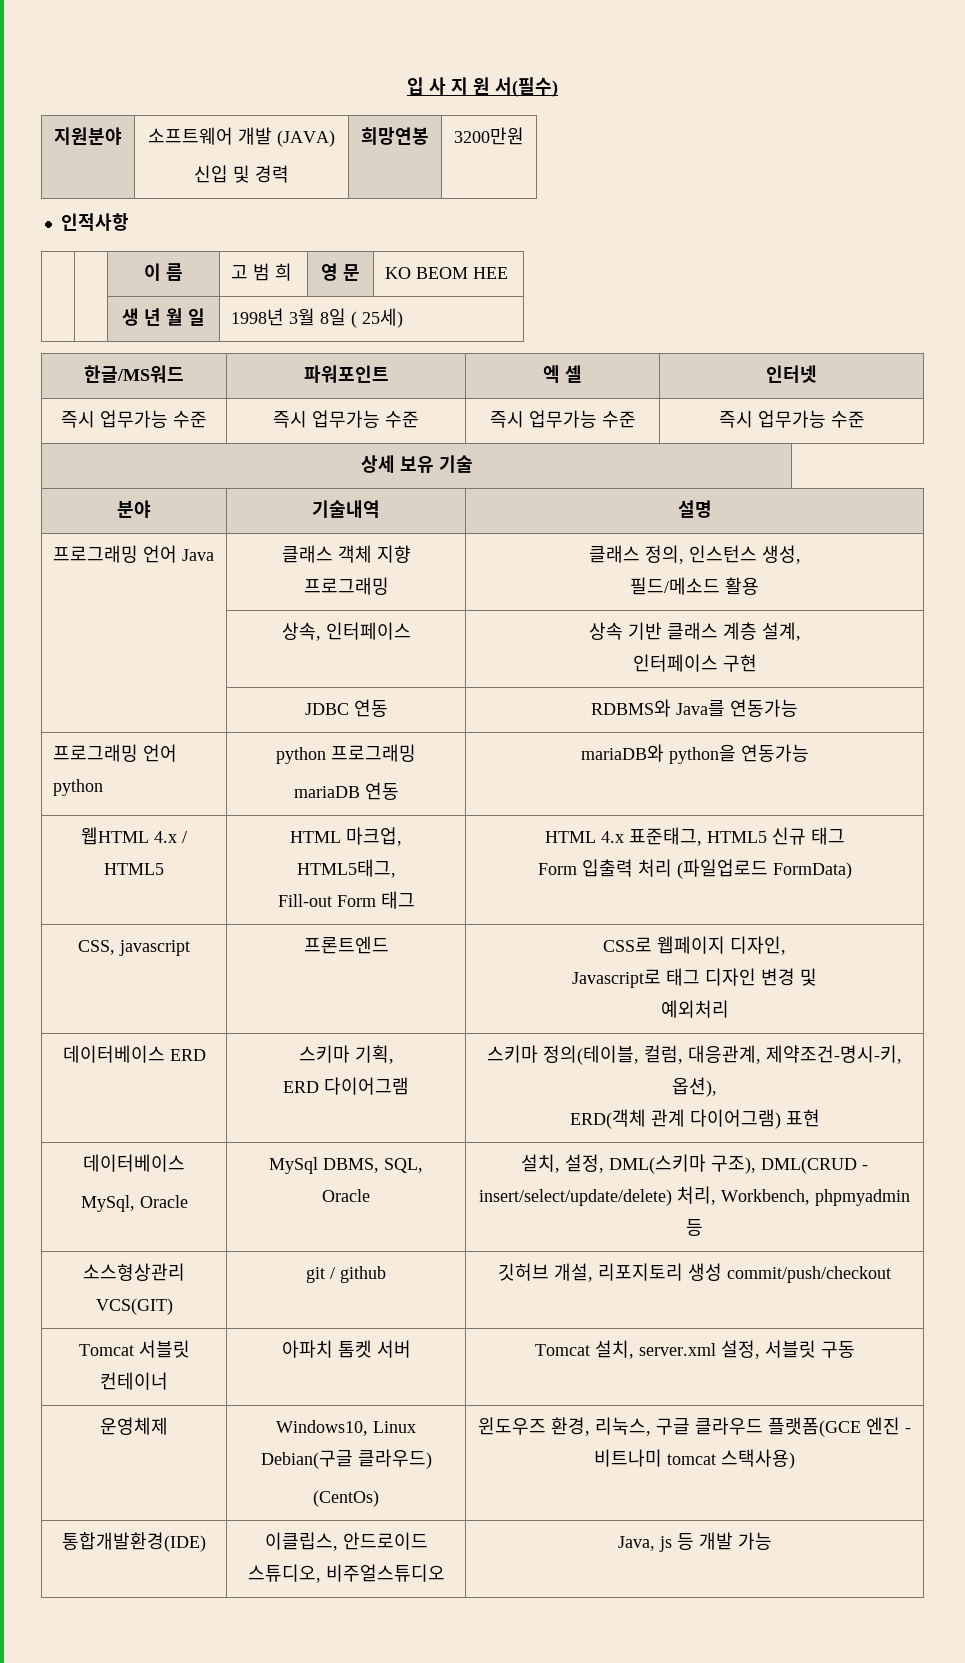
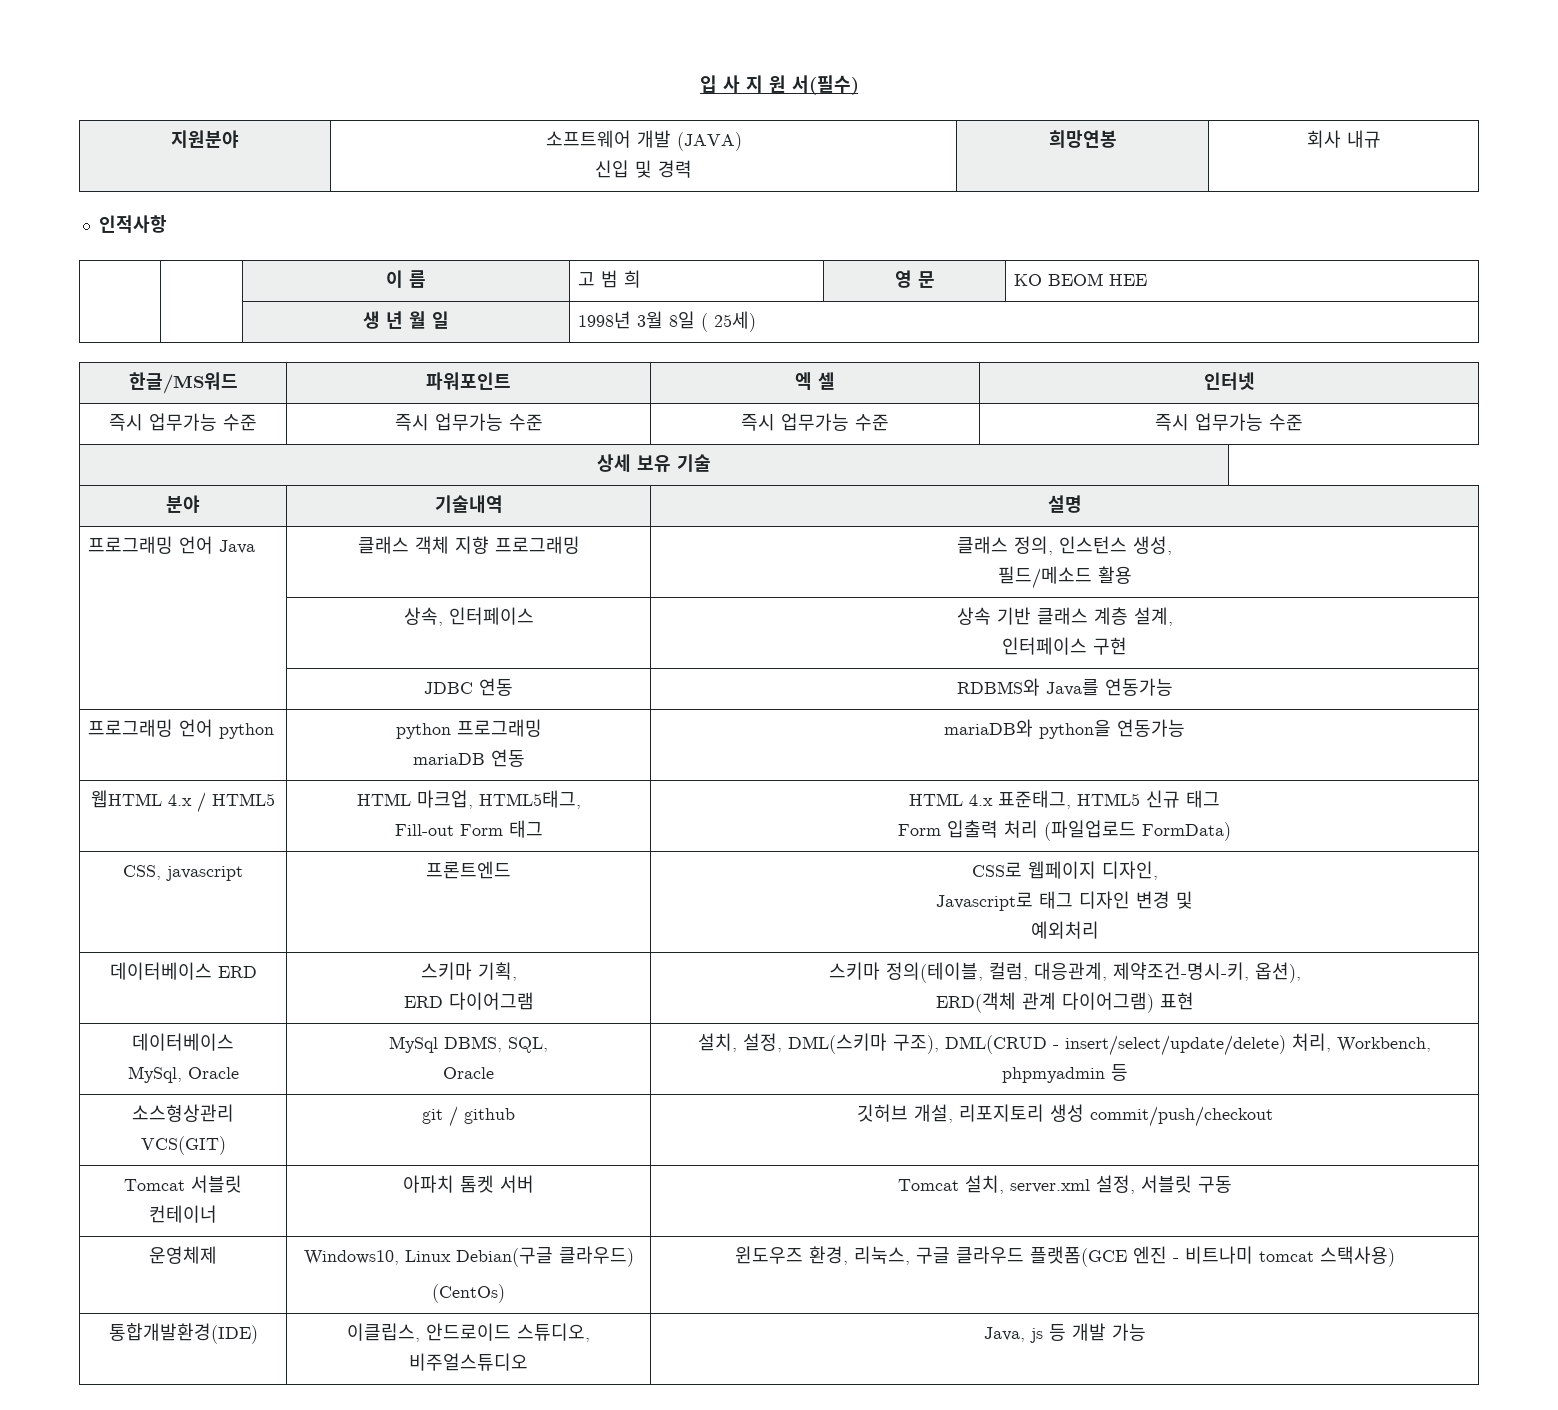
  지원분야 | 소프트웨어 개발 (JAVA)
- 신입 및 경력 | 희망연봉 | 3200만원
+ 신입 및 경력 | 희망연봉 | 회사 내규

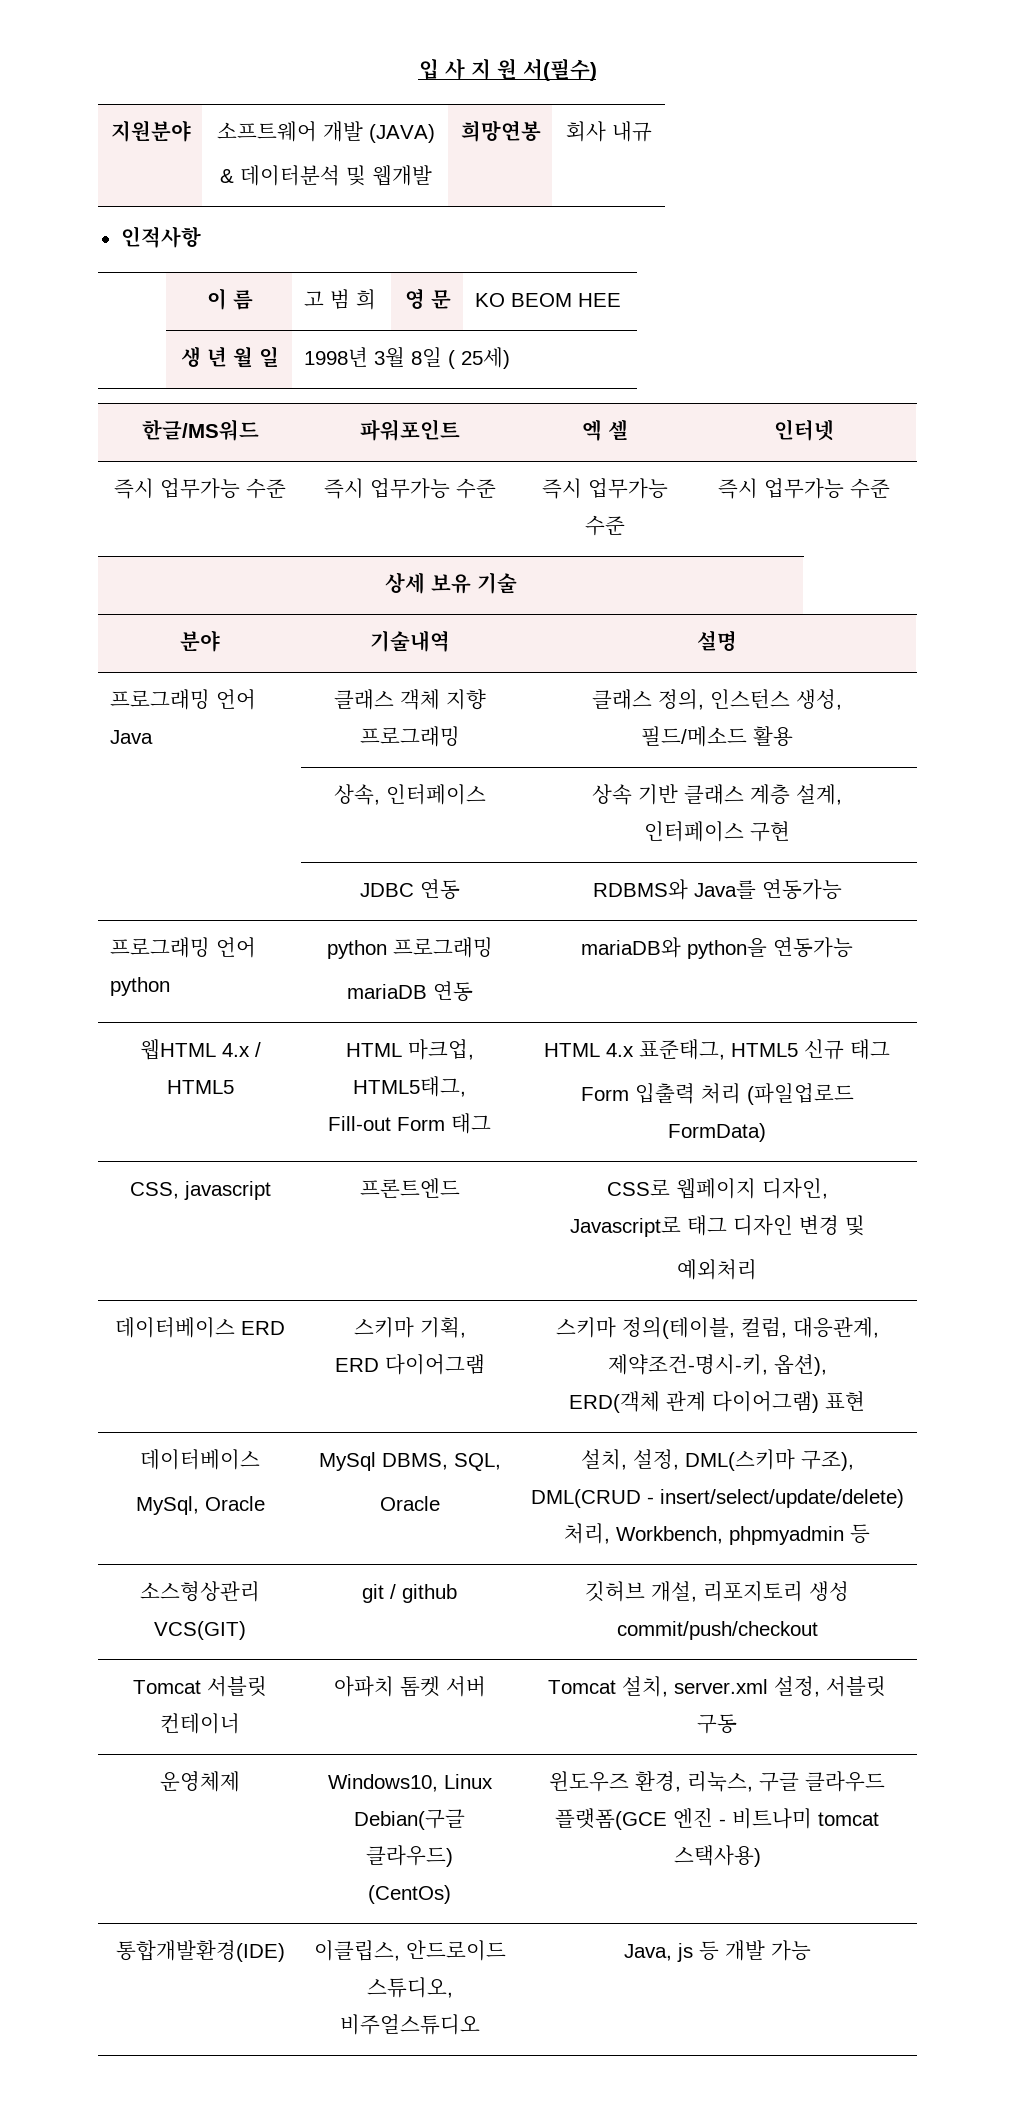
  지원분야 | 소프트웨어 개발 (JAVA)
- 신입 및 경력 | 희망연봉 | 회사 내규
+ & 데이터분석 및 웹개발 | 희망연봉 | 회사 내규

